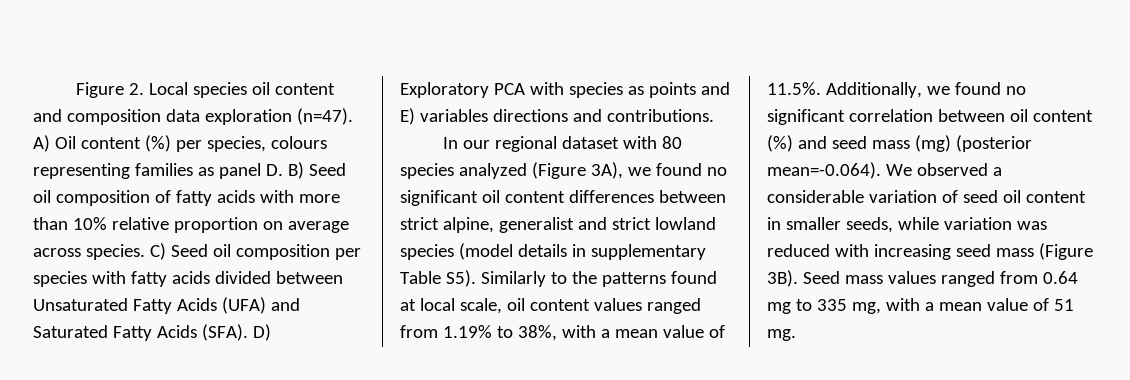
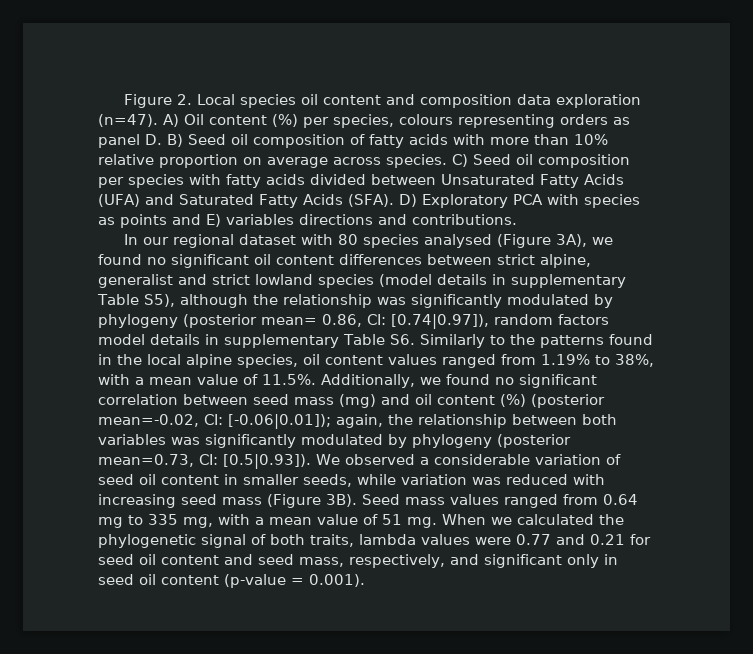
- A) Oil content (%) per species, colours representing families as panel D. B) Seed oil composition of fatty acids with more than 10% relative proportion on average across species.
+ A) Oil content (%) per species, colours representing orders as panel D. B) Seed oil composition of fatty acids with more than 10% relative proportion on average across species.
- In our regional dataset with 80 species analyzed (Figure 3A), we found no significant oil content differences between strict alpine, generalist and strict lowland species (model details in supplementary Table S5). Similarly to the patterns found at local scale, oil content values ranged from 1.19% to 38%, with a mean value of 11.5%. Additionally, we found no significant correlation between oil content (%) and seed mass (mg) (posterior mean=-0.064). We observed a considerable variation of seed oil content in smaller seeds, while variation was reduced with increasing seed mass (Figure 3B).
+ In our regional dataset with 80 species analysed (Figure 3A), we found no significant oil content differences between strict alpine, generalist and strict lowland species (model details in supplementary Table S5), although the relationship was significantly modulated by phylogeny (posterior mean= 0.86, CI: [0.74|0.97]), random factors model details in supplementary Table S6. Similarly to the patterns found in the local alpine species, oil content values ranged from 1.19% to 38%, with a mean value of 11.5%. Additionally, we found no significant correlation between seed mass (mg) and oil content (%) (posterior mean=-0.02, CI: [-0.06|0.01]); again, the relationship between both variables was significantly modulated by phylogeny (posterior mean=0.73, CI: [0.5|0.93]). We observed a considerable variation of seed oil content in smaller seeds, while variation was reduced with increasing seed mass (Figure 3B).
+ When we calculated the phylogenetic signal of both traits, lambda values were 0.77 and 0.21 for seed oil content and seed mass, respectively, and significant only in seed oil content (p-value = 0.001).

